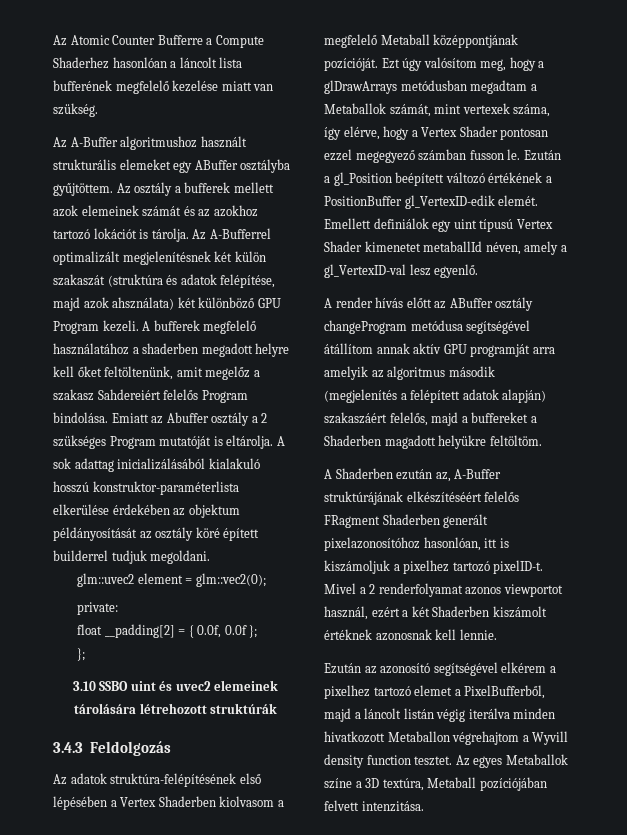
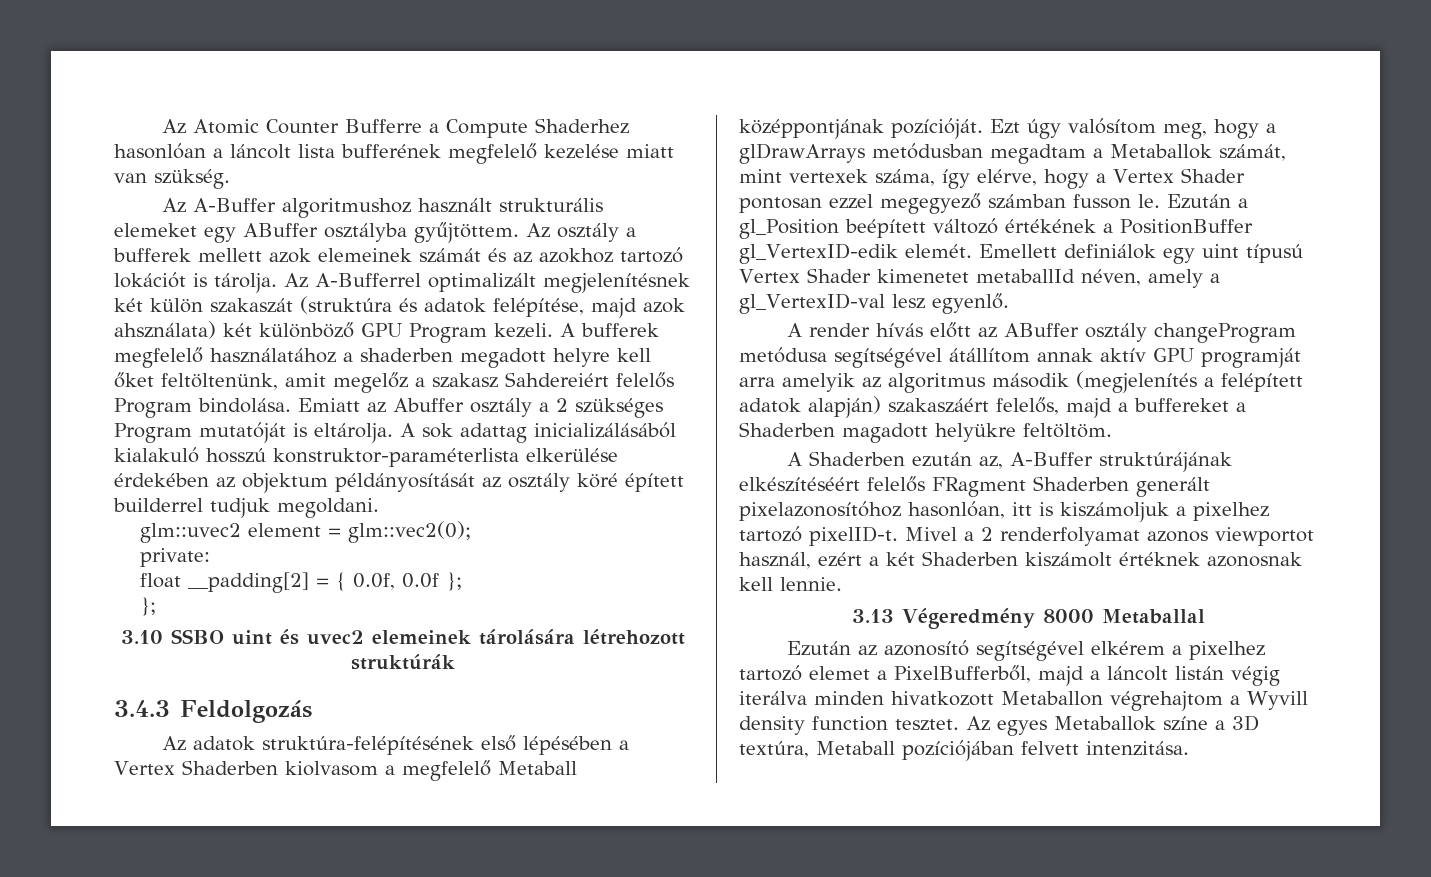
+ 3.13 Végeredmény 8000 Metaballal

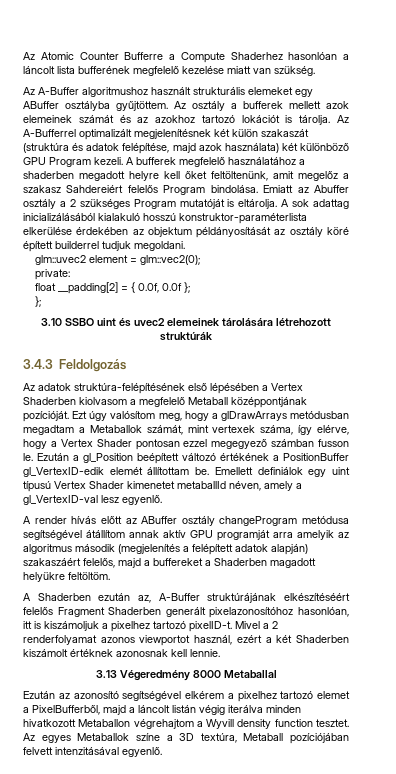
- Az A-Bufferrel optimalizált megjelenítésnek két külön szakaszát (struktúra és adatok felépítése, majd azok ahsználata) két különböző GPU Program kezeli.
+ Az A-Bufferrel optimalizált megjelenítésnek két külön szakaszát (struktúra és adatok felépítése, majd azok használata) két különböző GPU Program kezeli.
- Ezután a gl_Position beépített változó értékének a PositionBuffer gl_VertexID-edik elemét.
+ Ezután a gl_Position beépített változó értékének a PositionBuffer gl_VertexID-edik elemét állítottam be.
- A Shaderben ezután az, A-Buffer struktúrájának elkészítéséért felelős FRagment Shaderben generált pixelazonosítóhoz hasonlóan, itt is kiszámoljuk a pixelhez tartozó pixelID-t.
+ A Shaderben ezután az, A-Buffer struktúrájának elkészítéséért felelős Fragment Shaderben generált pixelazonosítóhoz hasonlóan, itt is kiszámoljuk a pixelhez tartozó pixelID-t.
- Az egyes Metaballok színe a 3D textúra, Metaball pozíciójában felvett intenzitása.
+ Az egyes Metaballok színe a 3D textúra, Metaball pozíciójában felvett intenzitásával egyenlő.

